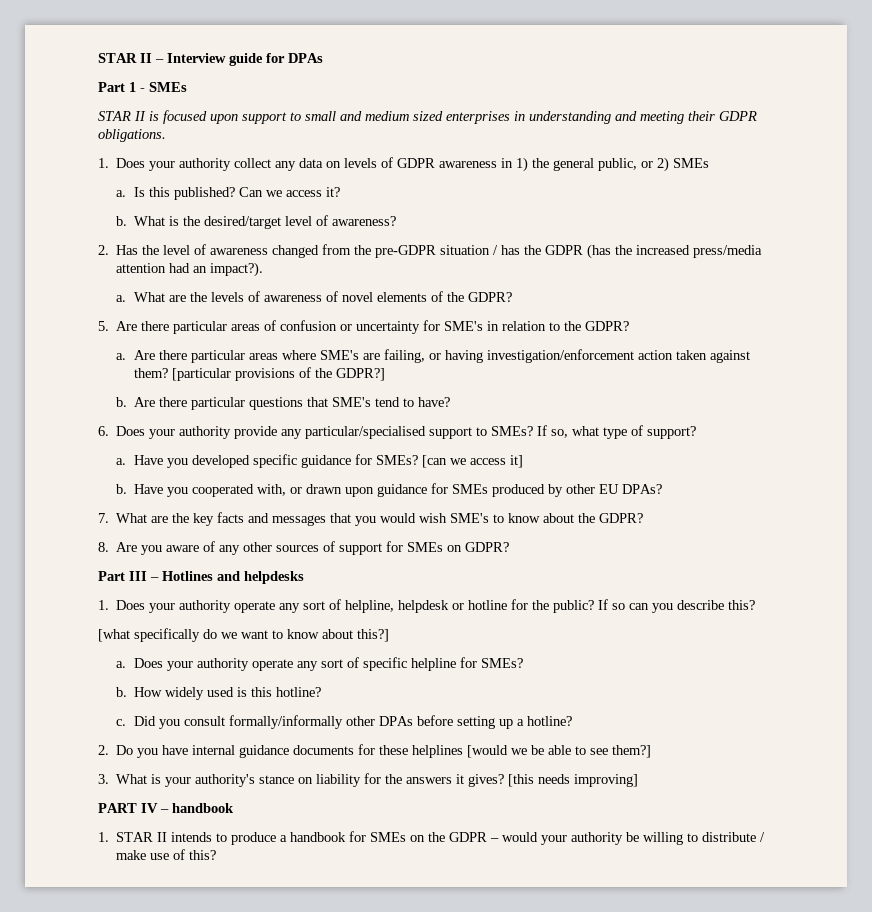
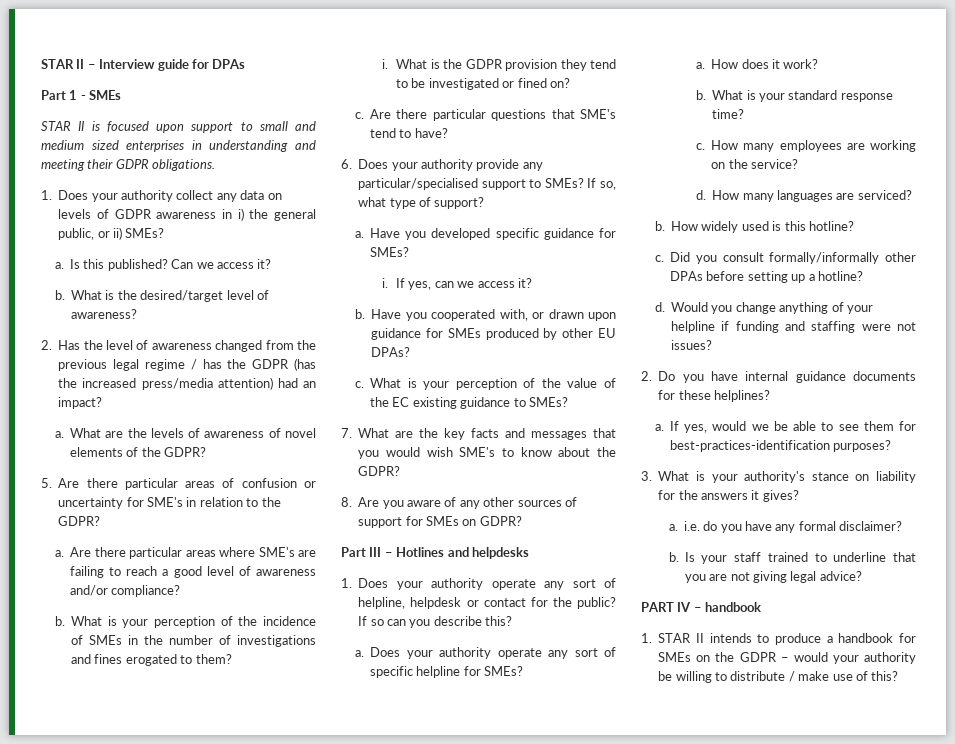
- 1. Does your authority collect any data on levels of GDPR awareness in 1) the general public, or 2) SMEs
+ 1. Does your authority collect any data on levels of GDPR awareness in i) the general public, or ii) SMEs?
- 2. Has the level of awareness changed from the pre-GDPR situation / has the GDPR (has the increased press/media attention had an impact?).
+ 2. Has the level of awareness changed from the previous legal regime / has the GDPR (has the increased press/media attention) had an impact?
- Are there particular areas where SME's are failing, or having investigation/enforcement action taken against them? [particular provisions of the GDPR?]
- b.
+ Are there particular areas where SME's are failing to reach a good level of awareness and/or compliance?
+ b. What is your perception of the incidence of SMEs in the number of investigations and fines erogated to them?
+ i. What is the GDPR provision they tend to be investigated or fined on?
+ c.
- Have you developed specific guidance for SMEs? [can we access it]
+ Have you developed specific guidance for SMEs?
+ i. If yes, can we access it?
+ c. What is your perception of the value of the EC existing guidance to SMEs?
- 1. Does your authority operate any sort of helpline, helpdesk or hotline for the public?
+ 1. Does your authority operate any sort of helpline, helpdesk or contact for the public?
- [what specifically do we want to know about this?]
+ a. How does it work?
+ b. What is your standard response time?
+ c. How many employees are working on the service?
+ d. How many languages are serviced?
+ d. Would you change anything of your helpline if funding and staffing were not issues?
- 2. Do you have internal guidance documents for these helplines [would we be able to see them?]
+ 2. Do you have internal guidance documents for these helplines?
+ a. If yes, would we be able to see them for best-practices-identification purposes?
- 3. What is your authority's stance on liability for the answers it gives? [this needs improving]
+ 3. What is your authority's stance on liability for the answers it gives?
+ a. i.e. do you have any formal disclaimer?
+ b. Is your staff trained to underline that you are not giving legal advice?

